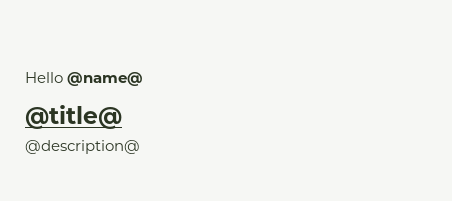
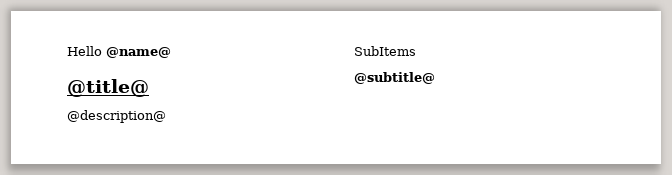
+ SubItems
+ @subtitle@

